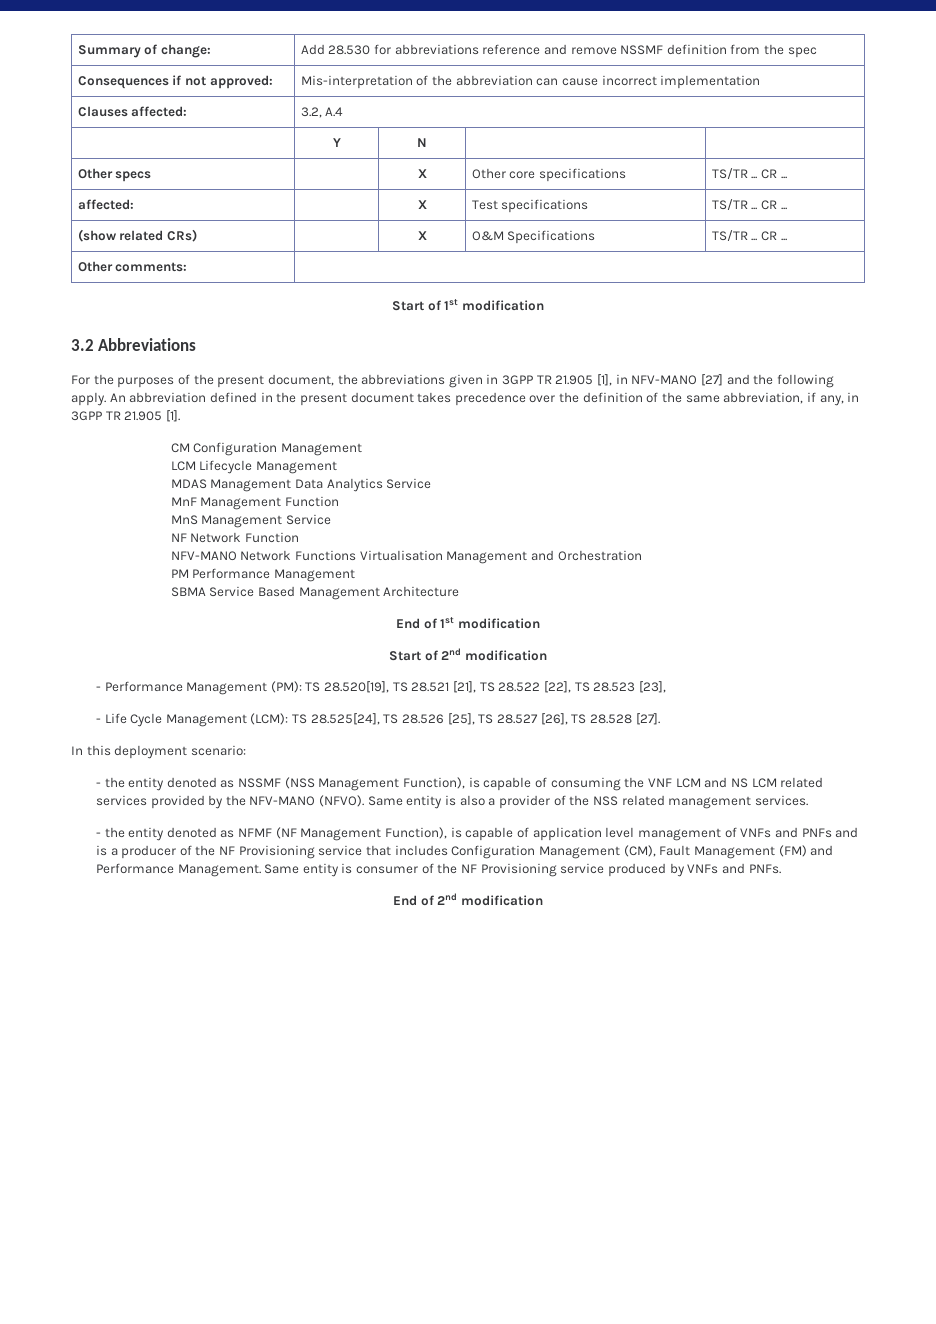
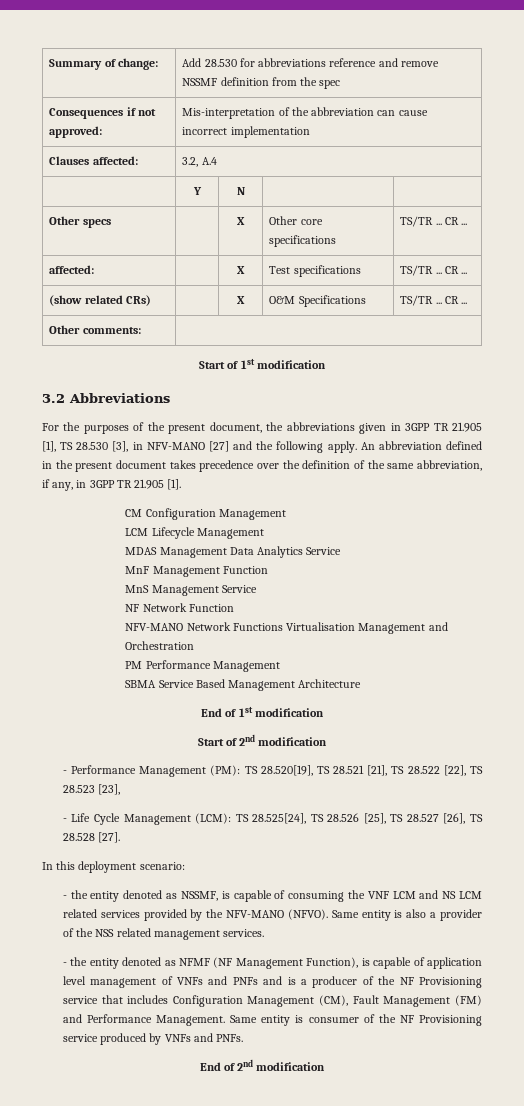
- For the purposes of the present document, the abbreviations given in 3GPP TR 21.905 [1], in NFV-MANO [27] and the following apply.
+ For the purposes of the present document, the abbreviations given in 3GPP TR 21.905 [1], TS 28.530 [3], in NFV-MANO [27] and the following apply.
- - the entity denoted as NSSMF (NSS Management Function), is capable of consuming the VNF LCM and NS LCM related services provided by the NFV-MANO (NFVO).
+ - the entity denoted as NSSMF, is capable of consuming the VNF LCM and NS LCM related services provided by the NFV-MANO (NFVO).

